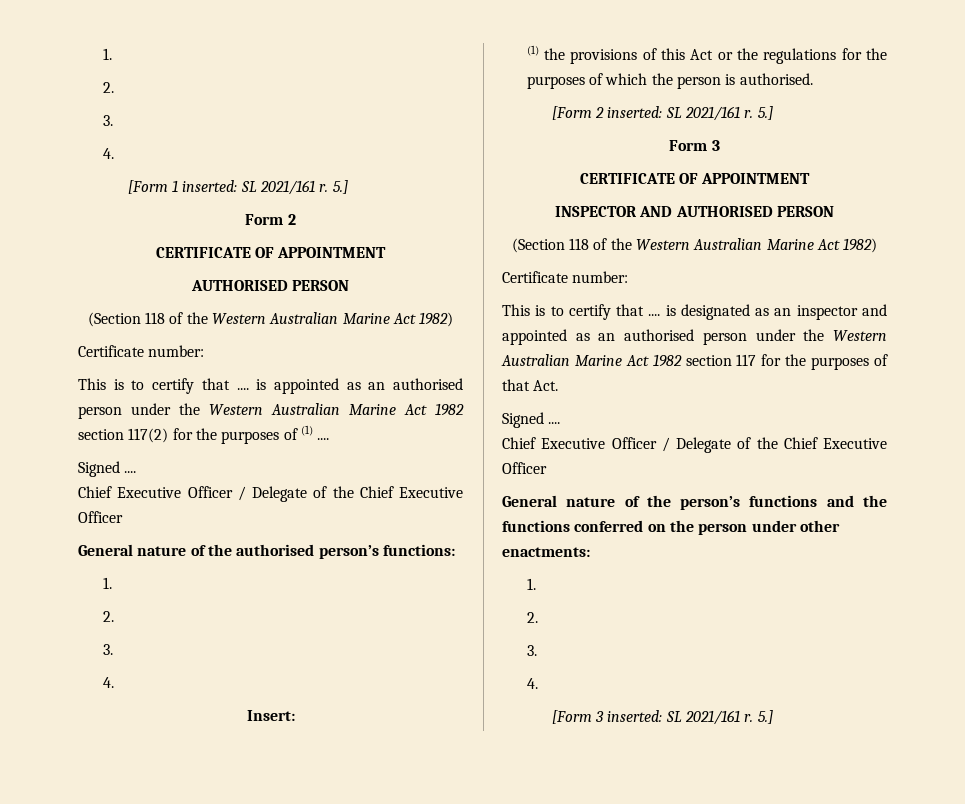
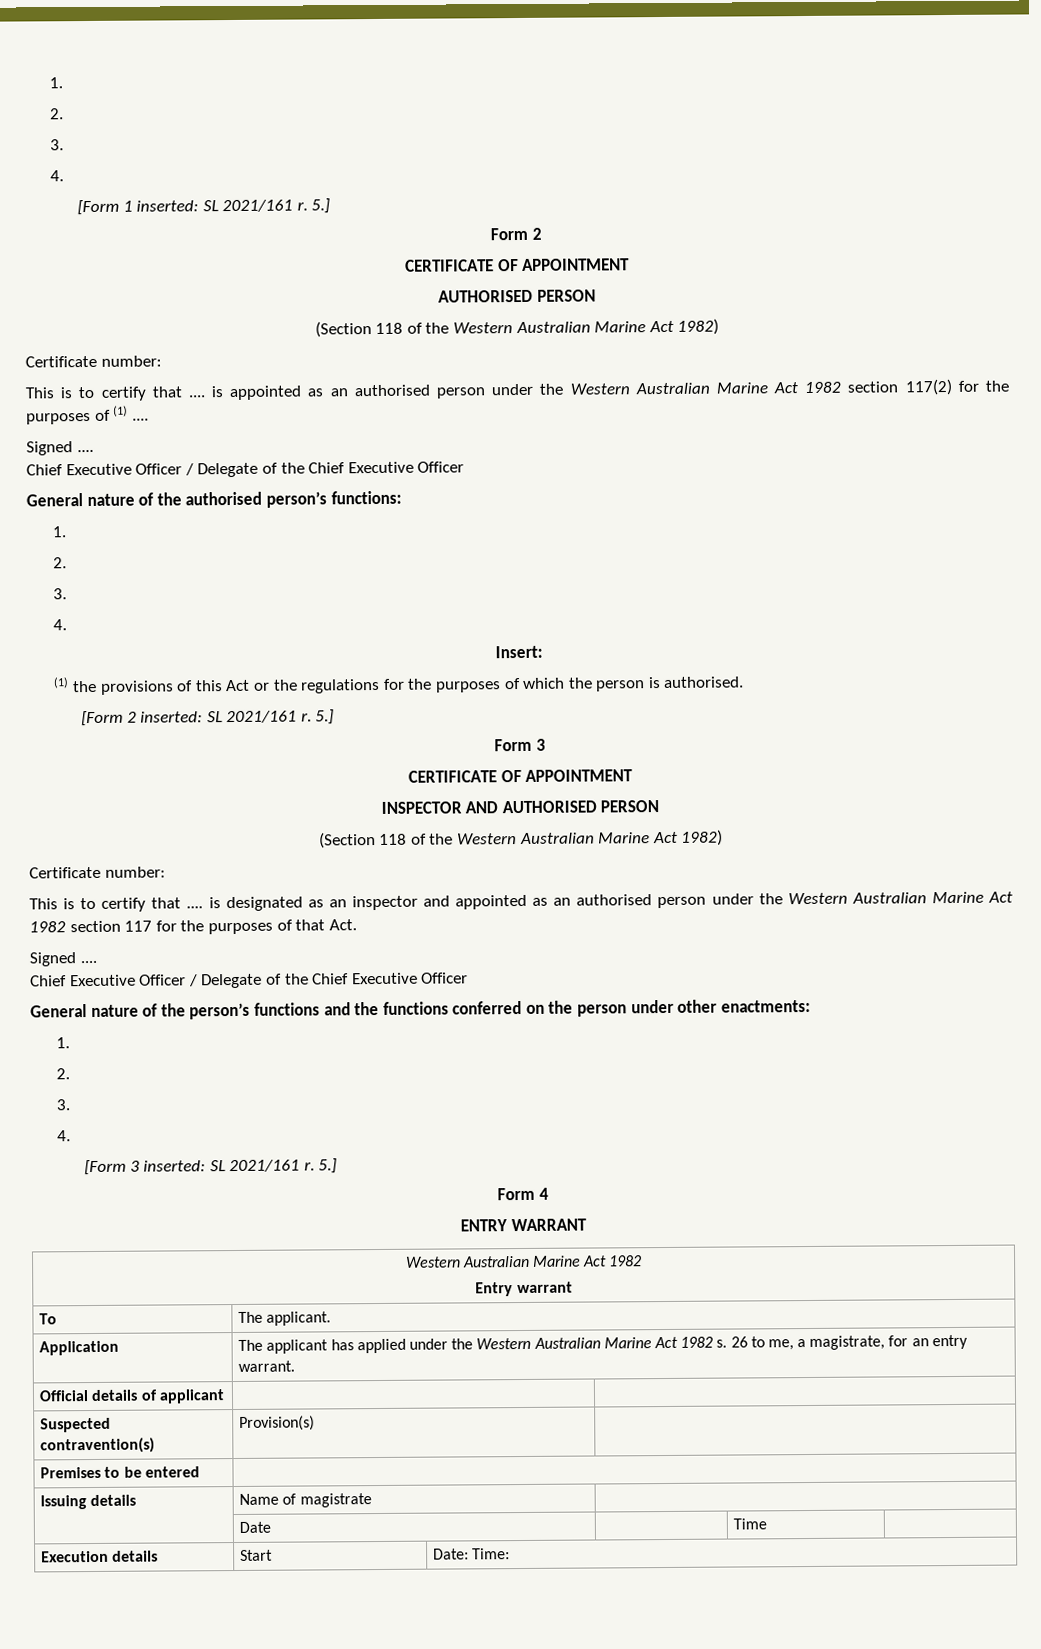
+ Form 4
+ ENTRY WARRANT
+ Western Australian Marine Act 1982
+ Entry warrant
+ To | The applicant.
+ Application | The applicant has applied under the Western Australian Marine Act 1982 s. 26 to me, a magistrate, for an entry warrant.
+ Official details of applicant | |
+ Suspected contravention(s) | Provision(s) |
+ Premises to be entered |
+ Issuing details | Name of magistrate |
+ | Date | | Time |
+ Execution details | Start | Date: Time:

